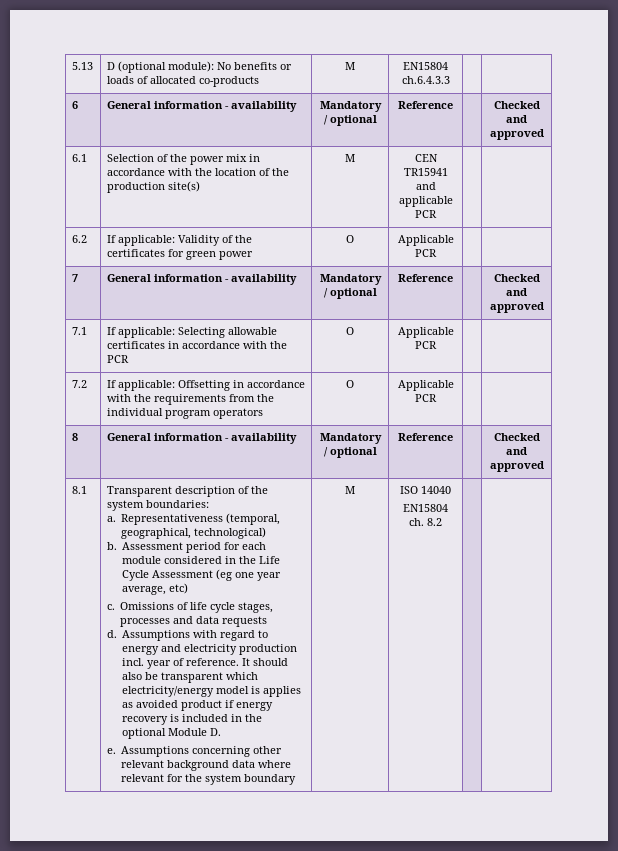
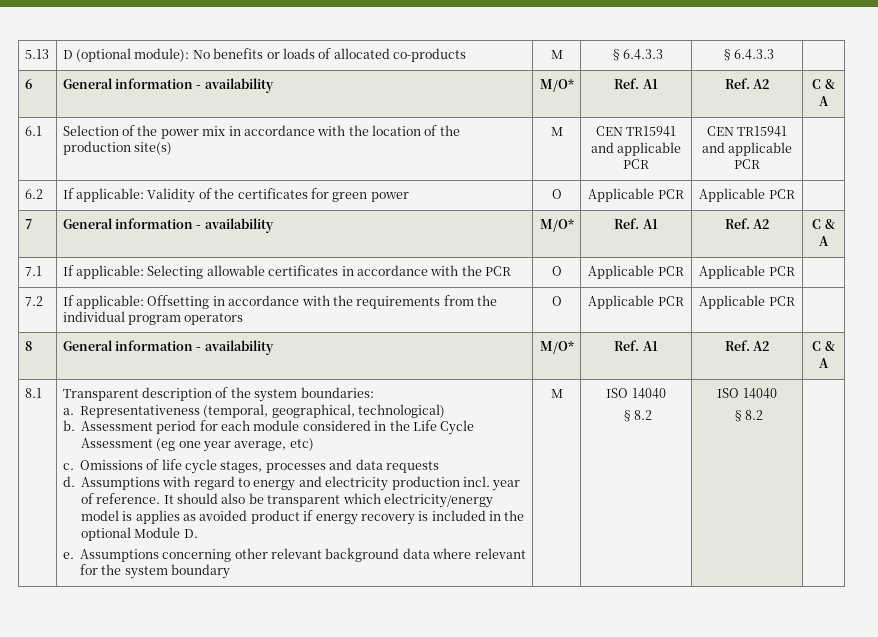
- 5.13 | D (optional module): No benefits or loads of allocated co-products | M | EN15804 ch.6.4.3.3 | |
+ 5.13 | D (optional module): No benefits or loads of allocated co-products | M | §6.4.3.3 | §6.4.3.3 |
- 6 | General information - availability | Mandatory / optional | Reference | | Checked and approved
+ 6 | General information - availability | M/O* | Ref. A1 | Ref. A2 | C & A
- 6.1 | Selection of the power mix in accordance with the location of the production site(s) | M | CEN TR15941 and applicable PCR | |
+ 6.1 | Selection of the power mix in accordance with the location of the production site(s) | M | CEN TR15941 and applicable PCR | CEN TR15941 and applicable PCR |
- 6.2 | If applicable: Validity of the certificates for green power | O | Applicable PCR | |
+ 6.2 | If applicable: Validity of the certificates for green power | O | Applicable PCR | Applicable PCR |
- 7 | General information - availability | Mandatory / optional | Reference | | Checked and approved
+ 7 | General information - availability | M/O* | Ref. A1 | Ref. A2 | C & A
- 7.1 | If applicable: Selecting allowable certificates in accordance with the PCR | O | Applicable PCR | |
+ 7.1 | If applicable: Selecting allowable certificates in accordance with the PCR | O | Applicable PCR | Applicable PCR |
- 7.2 | If applicable: Offsetting in accordance with the requirements from the individual program operators | O | Applicable PCR | |
+ 7.2 | If applicable: Offsetting in accordance with the requirements from the individual program operators | O | Applicable PCR | Applicable PCR |
- 8 | General information - availability | Mandatory / optional | Reference | | Checked and approved
+ 8 | General information - availability | M/O* | Ref. A1 | Ref. A2 | C & A
- EN15804 ch. 8.2
+ §8.2 | ISO 14040
+ §8.2

